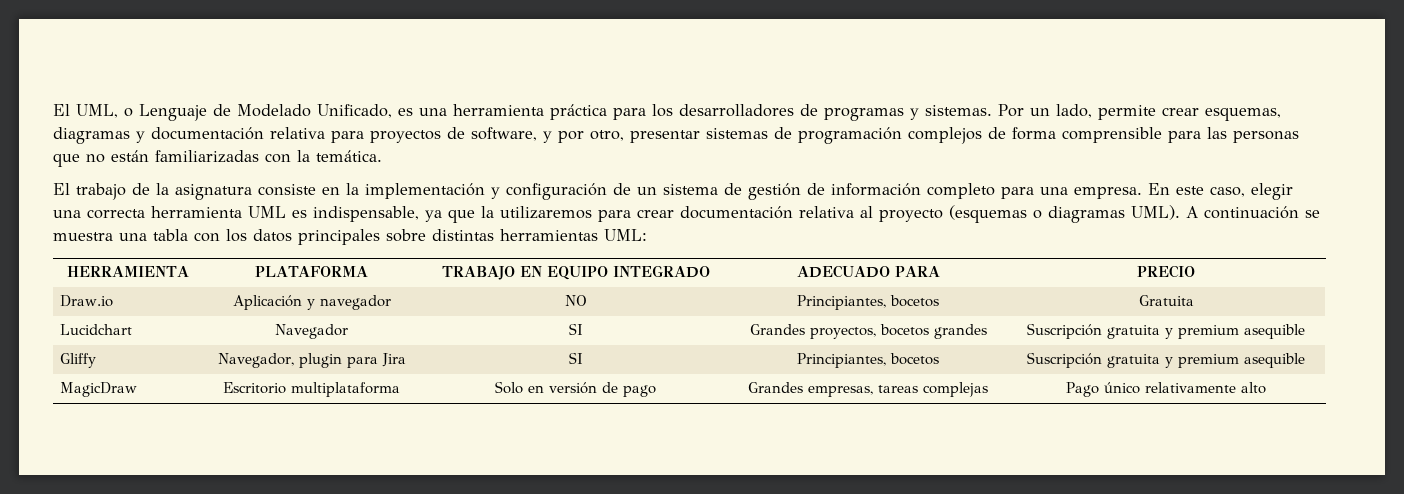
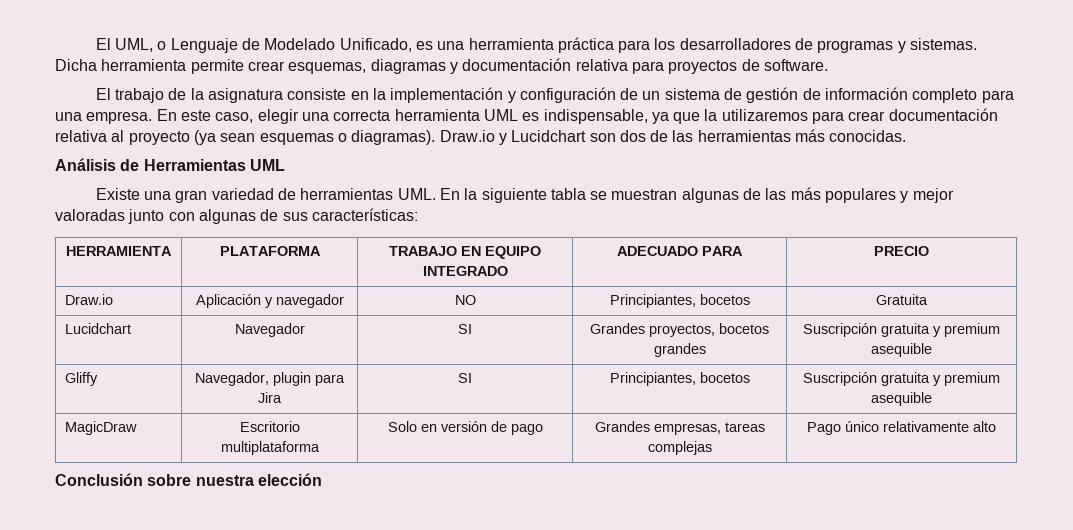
- Por un lado, permite crear esquemas, diagramas y documentación relativa para proyectos de software, y por otro, presentar sistemas de programación complejos de forma comprensible para las personas que no están familiarizadas con la temática.
+ Dicha herramienta permite crear esquemas, diagramas y documentación relativa para proyectos de software.
- En este caso, elegir una correcta herramienta UML es indispensable, ya que la utilizaremos para crear documentación relativa al proyecto (esquemas o diagramas UML). A continuación se muestra una tabla con los datos principales sobre distintas herramientas UML:
+ En este caso, elegir una correcta herramienta UML es indispensable, ya que la utilizaremos para crear documentación relativa al proyecto (ya sean esquemas o diagramas). Draw.io y Lucidchart son dos de las herramientas más conocidas.
+ Análisis de Herramientas UML
+ Existe una gran variedad de herramientas UML. En la siguiente tabla se muestran algunas de las más populares y mejor valoradas junto con algunas de sus características:
+ Conclusión sobre nuestra elección

